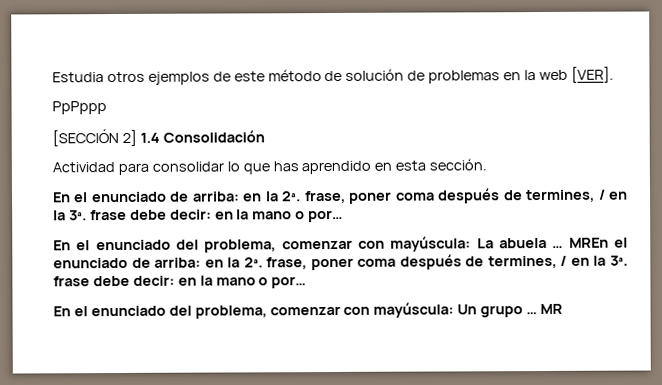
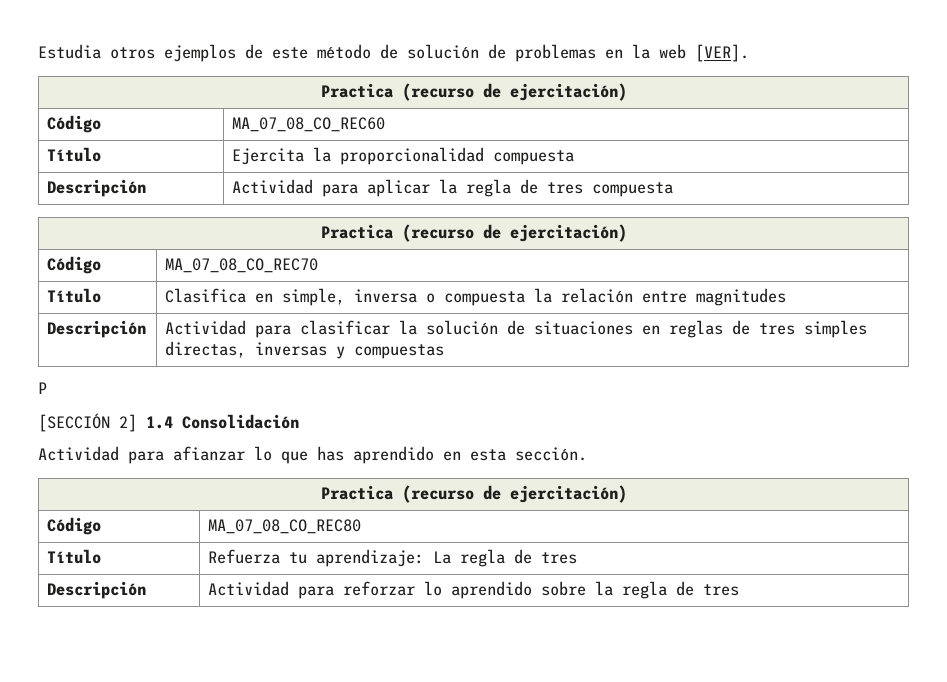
  Estudia otros ejemplos de este método de solución de problemas en la web [VER].
- PpPppp
+ Practica (recurso de ejercitación)
+ Código | MA_07_08_CO_REC60
+ Título | Ejercita la proporcionalidad compuesta
+ Descripción | Actividad para aplicar la regla de tres compuesta
+ Practica (recurso de ejercitación)
+ Código | MA_07_08_CO_REC70
+ Título | Clasifica en simple, inversa o compuesta la relación entre magnitudes
+ Descripción | Actividad para clasificar la solución de situaciones en reglas de tres simples directas, inversas y compuestas
+ P
- Actividad para consolidar lo que has aprendido en esta sección.
- En el enunciado de arriba: en la 2ª. frase, poner coma después de termines, / en la 3ª. frase debe decir: en la mano o por…
- En el enunciado del problema, comenzar con mayúscula: La abuela … MREn el enunciado de arriba: en la 2ª. frase, poner coma después de termines, / en la 3ª. frase debe decir: en la mano o por…
- En el enunciado del problema, comenzar con mayúscula: Un grupo … MR
+ Actividad para afianzar lo que has aprendido en esta sección.
+ Practica (recurso de ejercitación)
+ Código | MA_07_08_CO_REC80
+ Título | Refuerza tu aprendizaje: La regla de tres
+ Descripción | Actividad para reforzar lo aprendido sobre la regla de tres

